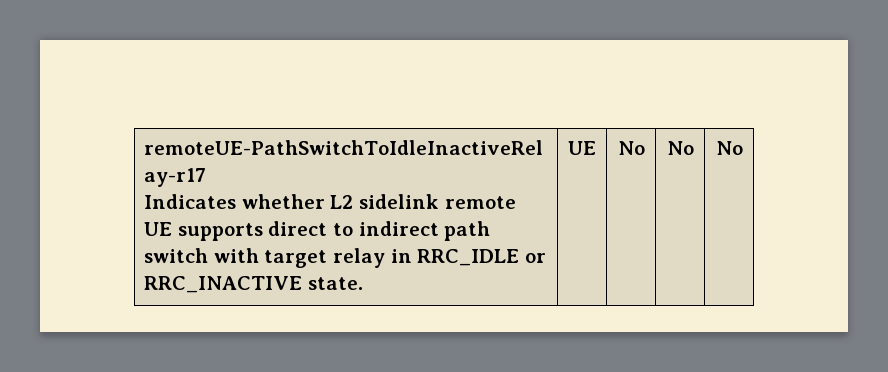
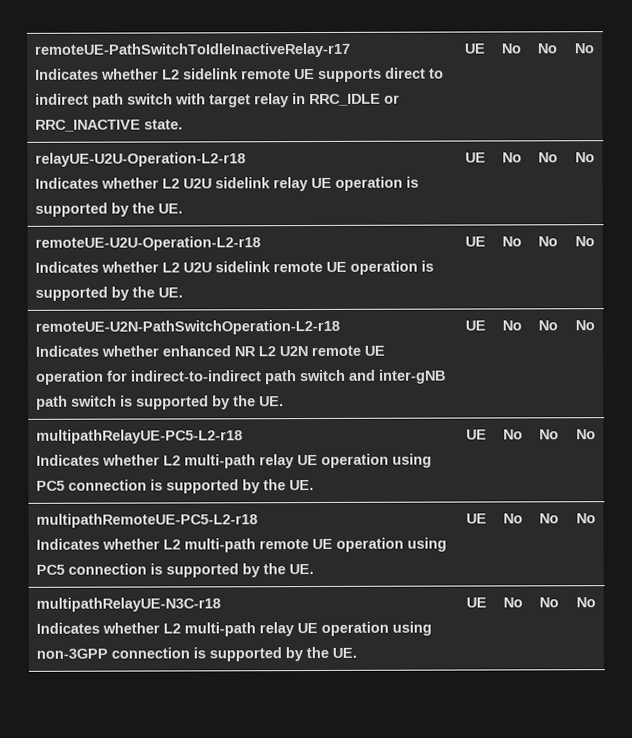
+ relayUE-U2U-Operation-L2-r18
+ Indicates whether L2 U2U sidelink relay UE operation is supported by the UE. | UE | No | No | No
+ remoteUE-U2U-Operation-L2-r18
+ Indicates whether L2 U2U sidelink remote UE operation is supported by the UE. | UE | No | No | No
+ remoteUE-U2N-PathSwitchOperation-L2-r18
+ Indicates whether enhanced NR L2 U2N remote UE operation for indirect-to-indirect path switch and inter-gNB path switch is supported by the UE. | UE | No | No | No
+ multipathRelayUE-PC5-L2-r18
+ Indicates whether L2 multi-path relay UE operation using PC5 connection is supported by the UE. | UE | No | No | No
+ multipathRemoteUE-PC5-L2-r18
+ Indicates whether L2 multi-path remote UE operation using PC5 connection is supported by the UE. | UE | No | No | No
+ multipathRelayUE-N3C-r18
+ Indicates whether L2 multi-path relay UE operation using non-3GPP connection is supported by the UE. | UE | No | No | No

